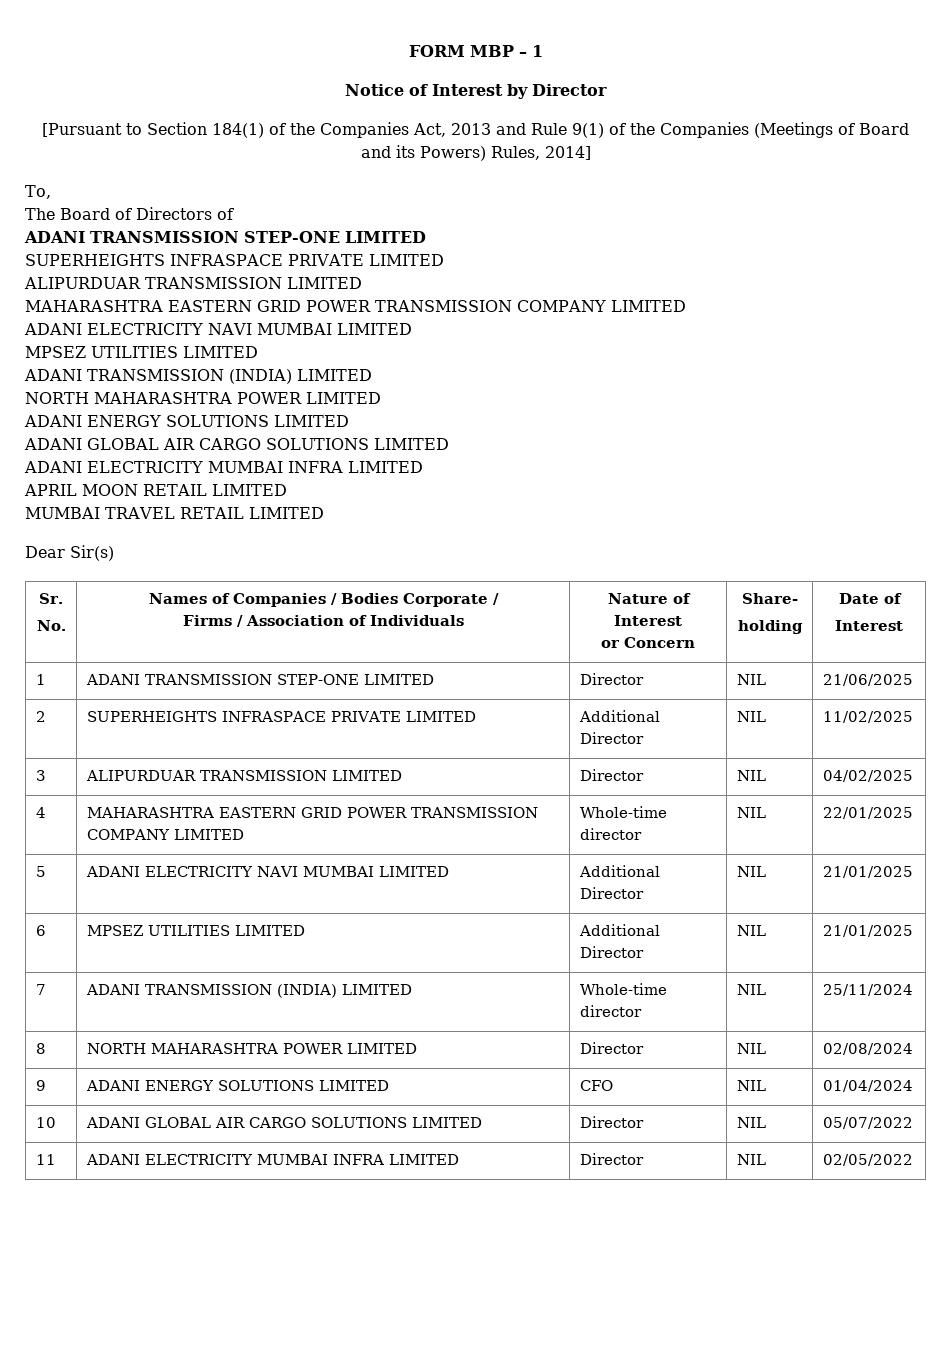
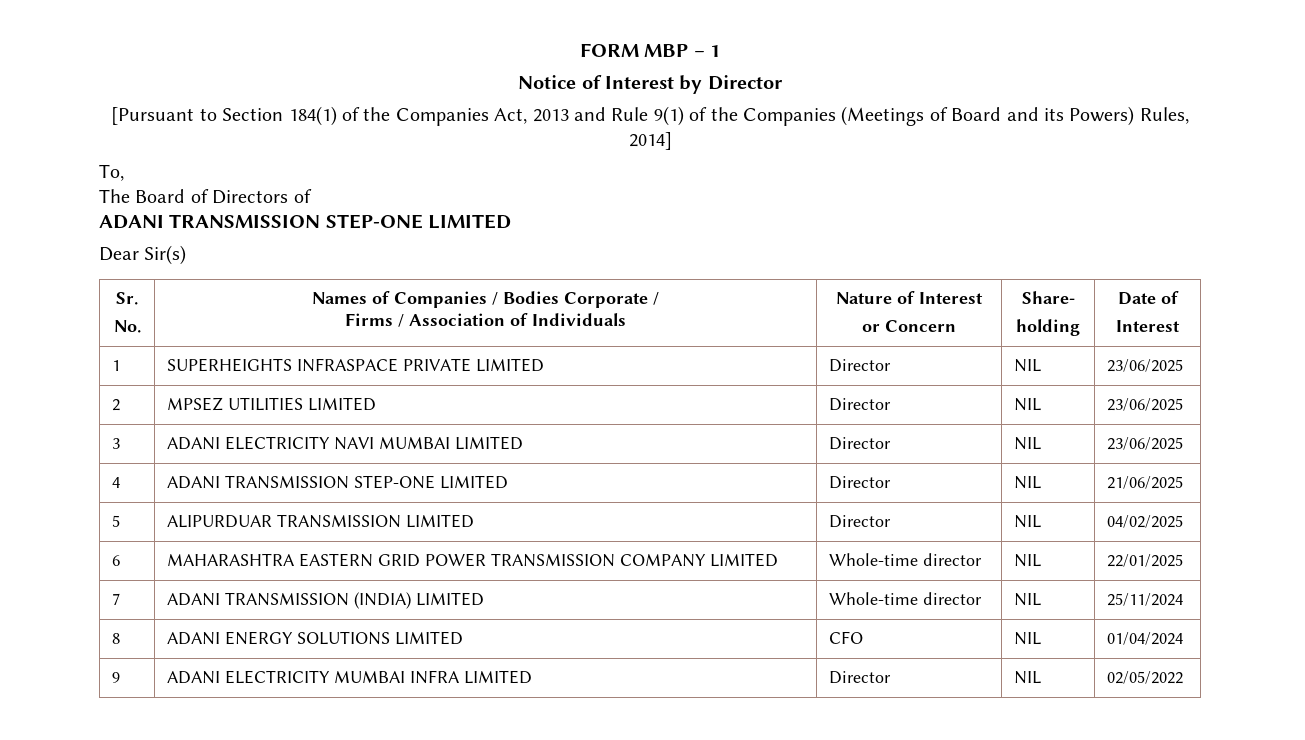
  The Board of Directors of
  ADANI TRANSMISSION STEP-ONE LIMITED
- SUPERHEIGHTS INFRASPACE PRIVATE LIMITED
- ALIPURDUAR TRANSMISSION LIMITED
- MAHARASHTRA EASTERN GRID POWER TRANSMISSION COMPANY LIMITED
- ADANI ELECTRICITY NAVI MUMBAI LIMITED
- MPSEZ UTILITIES LIMITED
- ADANI TRANSMISSION (INDIA) LIMITED
- NORTH MAHARASHTRA POWER LIMITED
- ADANI ENERGY SOLUTIONS LIMITED
- ADANI GLOBAL AIR CARGO SOLUTIONS LIMITED
- ADANI ELECTRICITY MUMBAI INFRA LIMITED
- APRIL MOON RETAIL LIMITED
- MUMBAI TRAVEL RETAIL LIMITED
- 1 | ADANI TRANSMISSION STEP-ONE LIMITED | Director | NIL | 21/06/2025
+ 1 | SUPERHEIGHTS INFRASPACE PRIVATE LIMITED | Director | NIL | 23/06/2025
+ 2 | MPSEZ UTILITIES LIMITED | Director | NIL | 23/06/2025
+ 3 | ADANI ELECTRICITY NAVI MUMBAI LIMITED | Director | NIL | 23/06/2025
+ 4 | ADANI TRANSMISSION STEP-ONE LIMITED | Director | NIL | 21/06/2025
- 2 | SUPERHEIGHTS INFRASPACE PRIVATE LIMITED | Additional Director | NIL | 11/02/2025
- 3 | ALIPURDUAR TRANSMISSION LIMITED | Director | NIL | 04/02/2025
+ 5 | ALIPURDUAR TRANSMISSION LIMITED | Director | NIL | 04/02/2025
- 4 | MAHARASHTRA EASTERN GRID POWER TRANSMISSION COMPANY LIMITED | Whole-time director | NIL | 22/01/2025
+ 6 | MAHARASHTRA EASTERN GRID POWER TRANSMISSION COMPANY LIMITED | Whole-time director | NIL | 22/01/2025
- 5 | ADANI ELECTRICITY NAVI MUMBAI LIMITED | Additional Director | NIL | 21/01/2025
- 6 | MPSEZ UTILITIES LIMITED | Additional Director | NIL | 21/01/2025
- 8 | NORTH MAHARASHTRA POWER LIMITED | Director | NIL | 02/08/2024
- 9 | ADANI ENERGY SOLUTIONS LIMITED | CFO | NIL | 01/04/2024
+ 8 | ADANI ENERGY SOLUTIONS LIMITED | CFO | NIL | 01/04/2024
- 10 | ADANI GLOBAL AIR CARGO SOLUTIONS LIMITED | Director | NIL | 05/07/2022
- 11 | ADANI ELECTRICITY MUMBAI INFRA LIMITED | Director | NIL | 02/05/2022
+ 9 | ADANI ELECTRICITY MUMBAI INFRA LIMITED | Director | NIL | 02/05/2022

